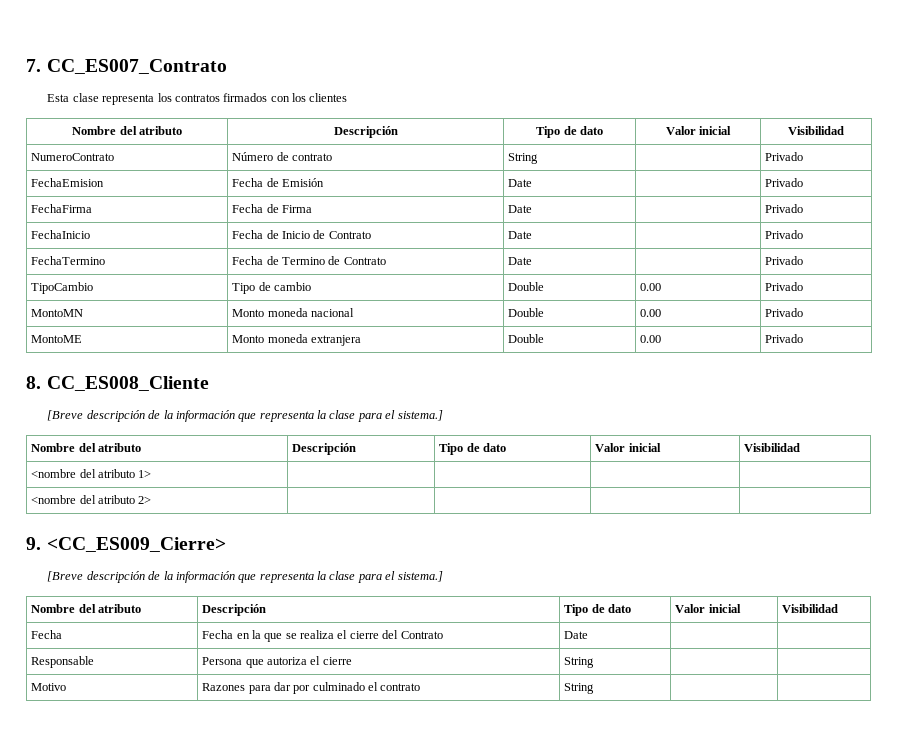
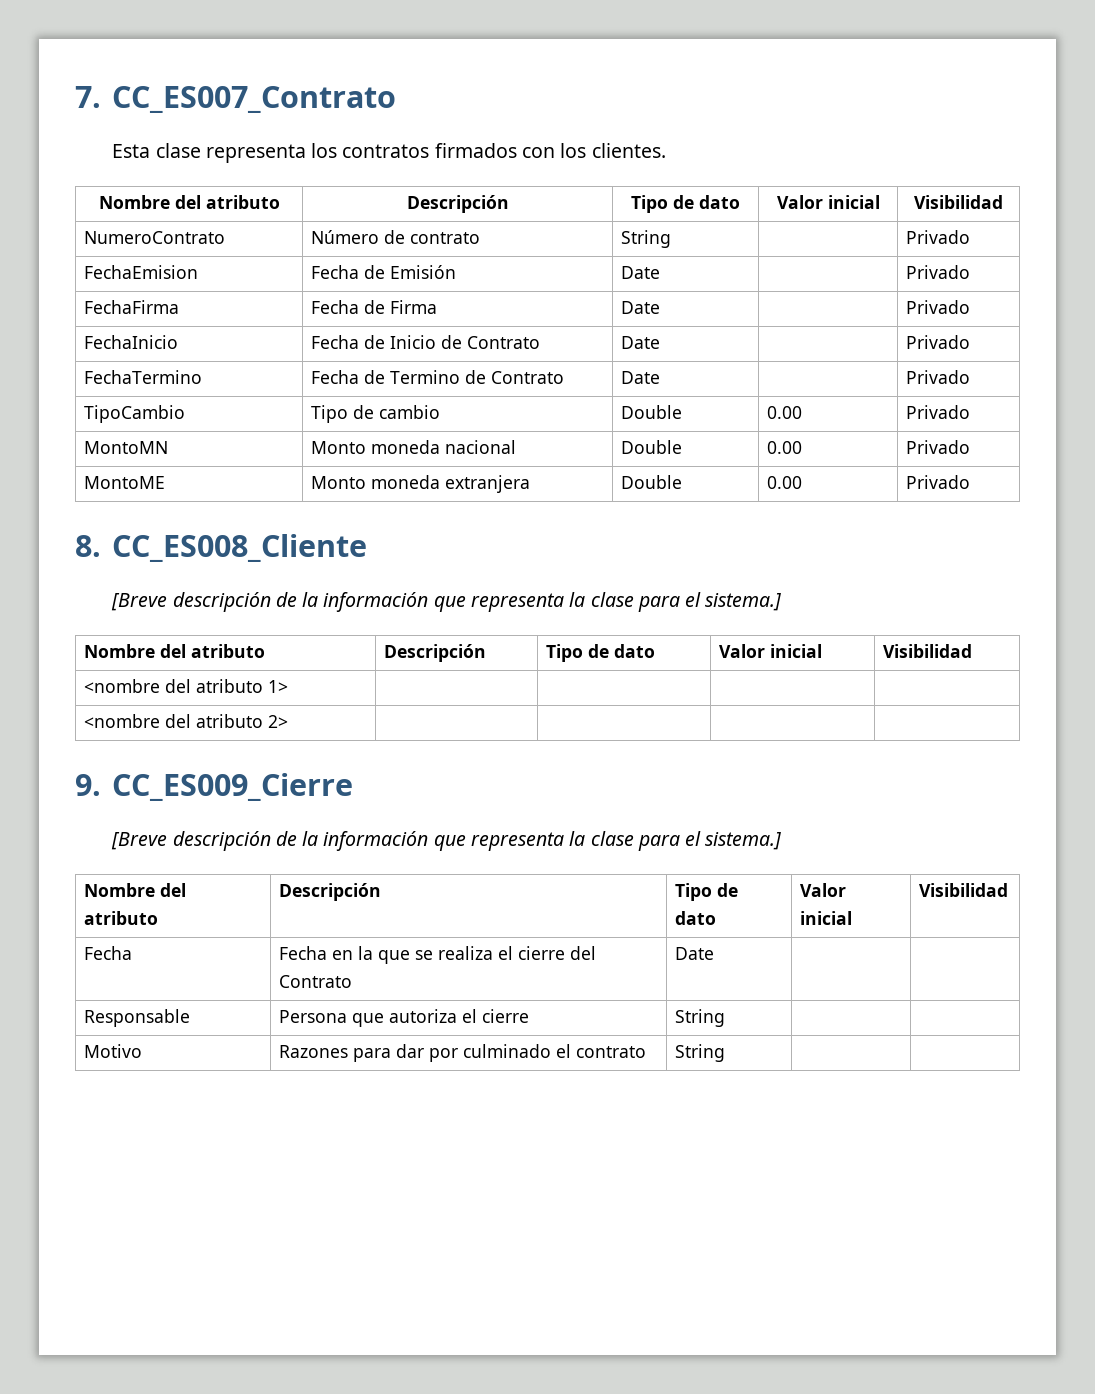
- Esta clase representa los contratos firmados con los clientes
+ Esta clase representa los contratos firmados con los clientes.
- 9. <CC_ES009_Cierre>
+ 9. CC_ES009_Cierre

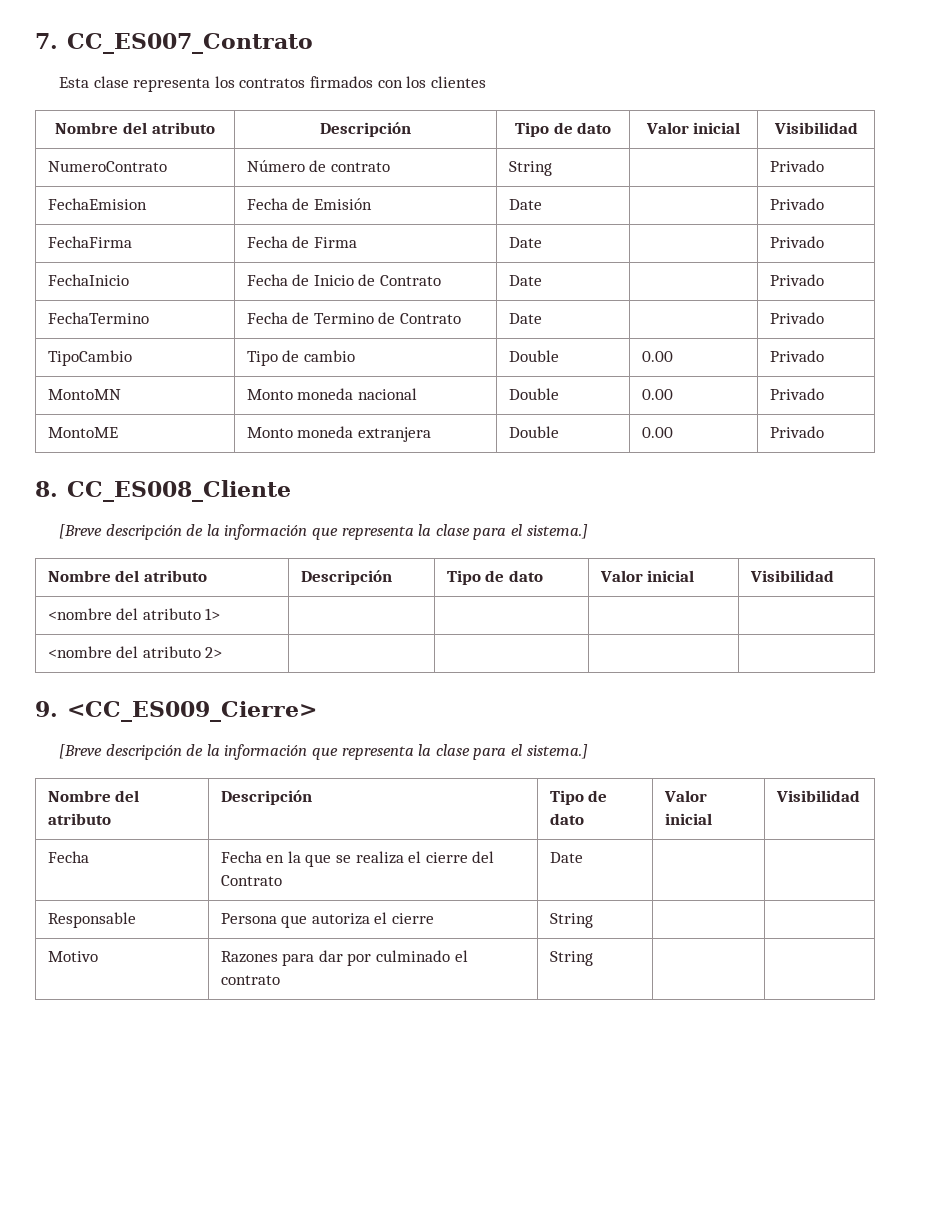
- Esta clase representa los contratos firmados con los clientes.
+ Esta clase representa los contratos firmados con los clientes
- 9. CC_ES009_Cierre
+ 9. <CC_ES009_Cierre>

